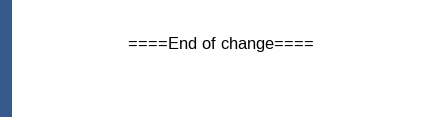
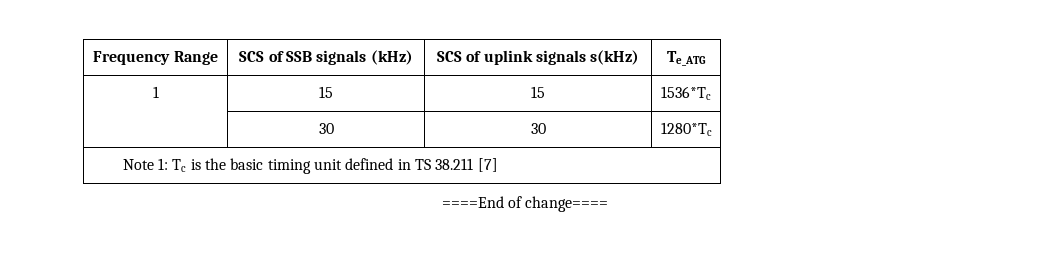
+ Frequency Range | SCS of SSB signals (kHz) | SCS of uplink signals s(kHz) | Te_ATG
+ 1 | 15 | 15 | 1536*Tc
+ | 30 | 30 | 1280*Tc
+ Note 1: Tc is the basic timing unit defined in TS 38.211 [7]

